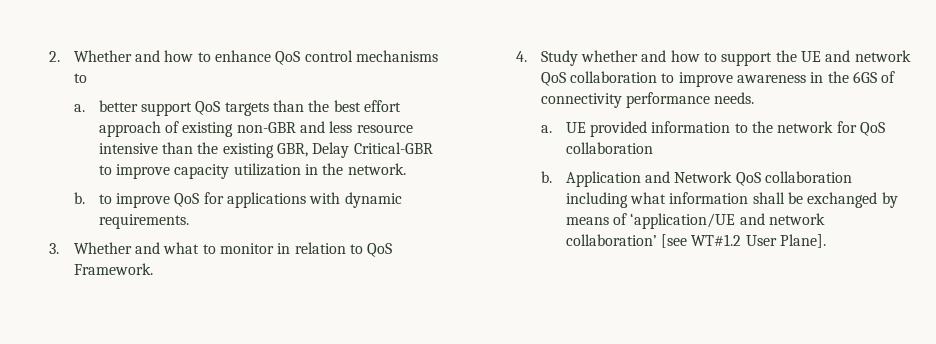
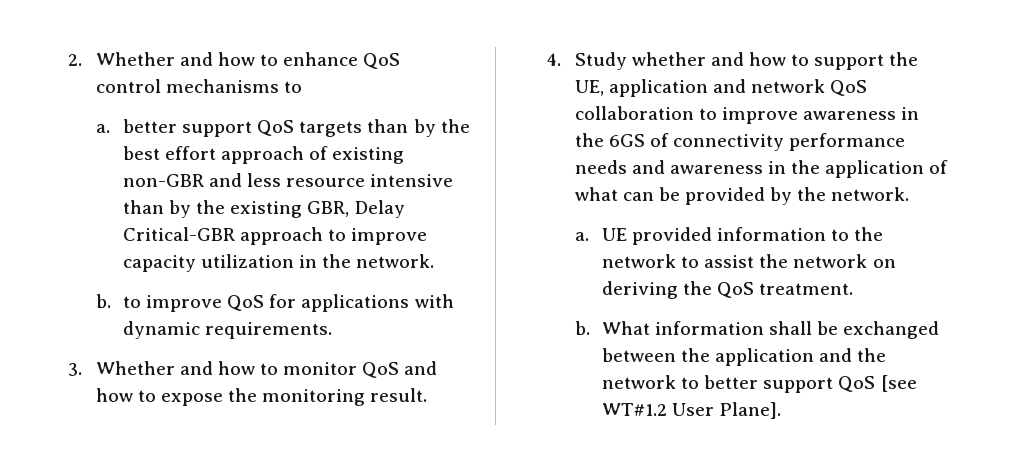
- a. better support QoS targets than the best effort approach of existing non-GBR and less resource intensive than the existing GBR, Delay Critical-GBR to improve capacity utilization in the network.
+ a. better support QoS targets than by the best effort approach of existing non-GBR and less resource intensive than by the existing GBR, Delay Critical-GBR approach to improve capacity utilization in the network.
- 3. Whether and what to monitor in relation to QoS Framework.
+ 3. Whether and how to monitor QoS and how to expose the monitoring result.
- 4. Study whether and how to support the UE and network QoS collaboration to improve awareness in the 6GS of connectivity performance needs.
+ 4. Study whether and how to support the UE, application and network QoS collaboration to improve awareness in the 6GS of connectivity performance needs and awareness in the application of what can be provided by the network.
- UE provided information to the network for QoS collaboration
- b. Application and Network QoS collaboration including what information shall be exchanged by means of ‘application/UE and network collaboration’ [see WT#1.2 User Plane].
+ UE provided information to the network to assist the network on deriving the QoS treatment.
+ b. What information shall be exchanged between the application and the network to better support QoS [see WT#1.2 User Plane].

